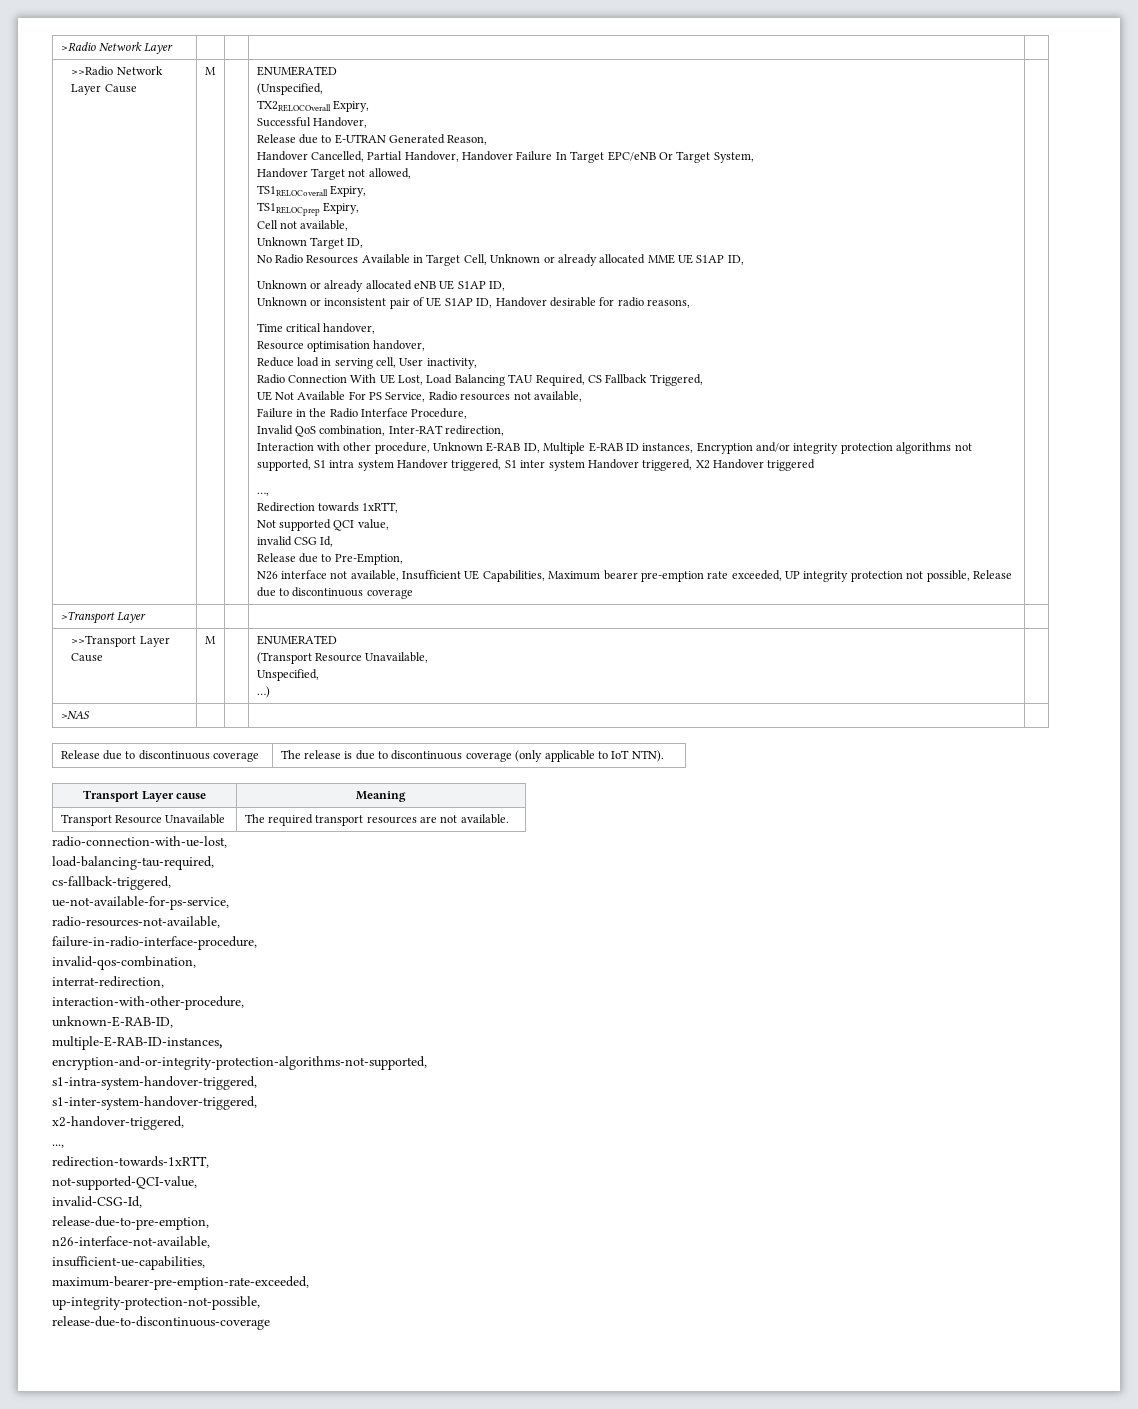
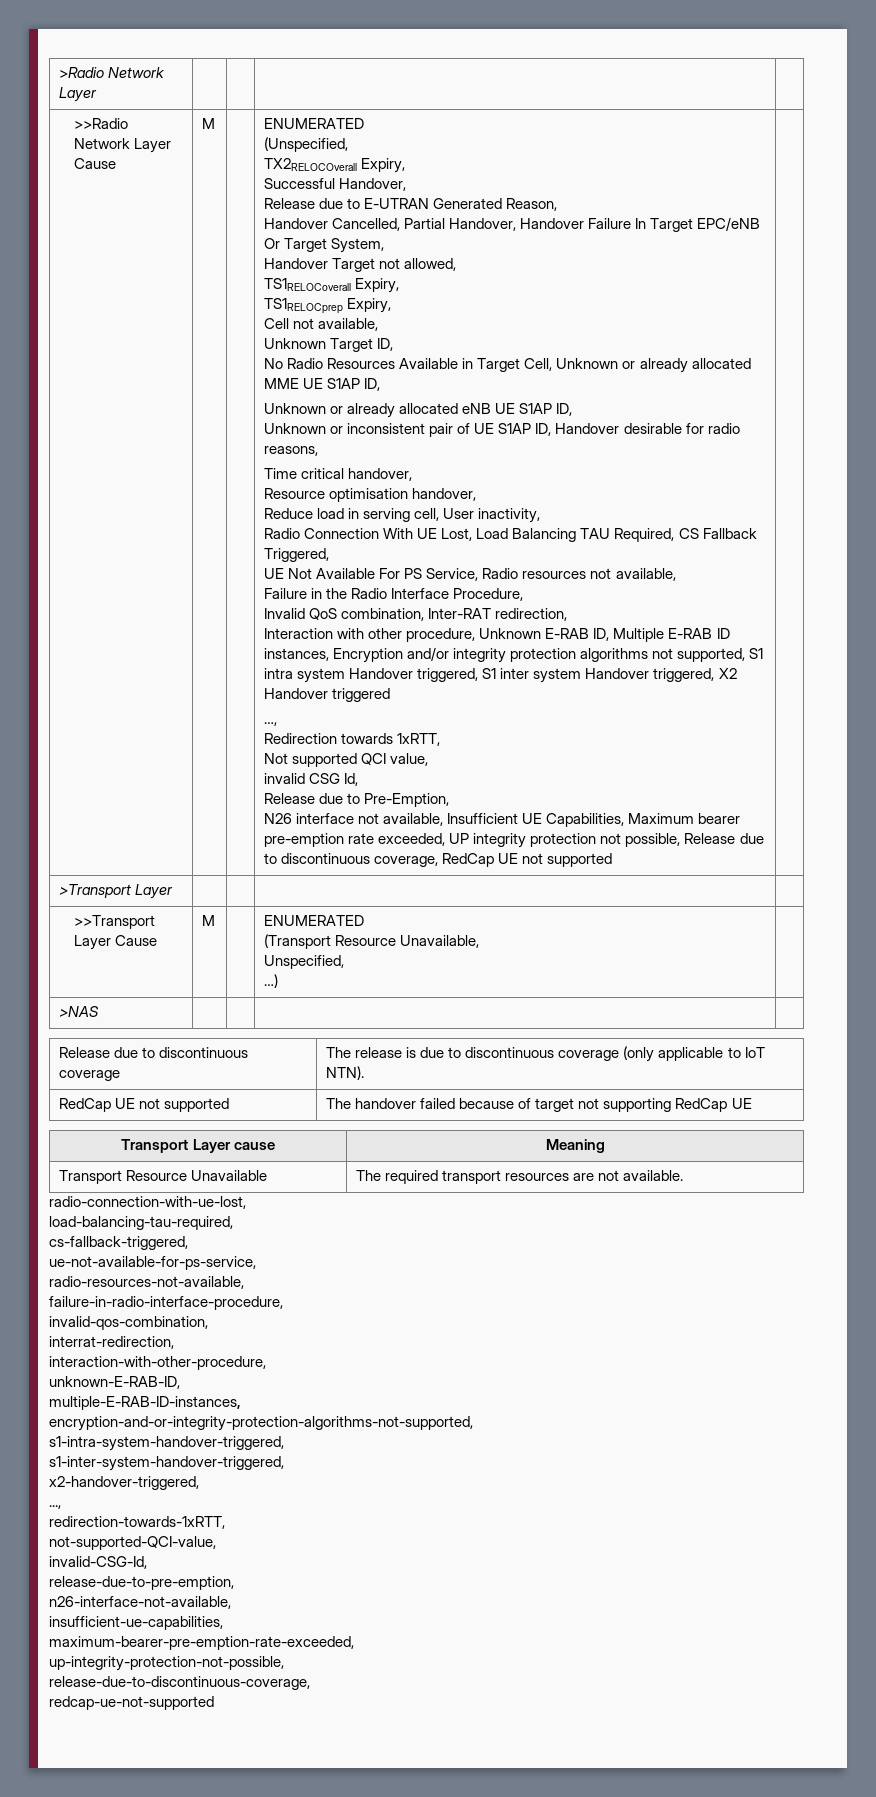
- N26 interface not available, Insufficient UE Capabilities, Maximum bearer pre-emption rate exceeded, UP integrity protection not possible, Release due to discontinuous coverage
+ N26 interface not available, Insufficient UE Capabilities, Maximum bearer pre-emption rate exceeded, UP integrity protection not possible, Release due to discontinuous coverage, RedCap UE not supported
+ RedCap UE not supported | The handover failed because of target not supporting RedCap UE
- release-due-to-discontinuous-coverage
+ release-due-to-discontinuous-coverage,
+ redcap-ue-not-supported

